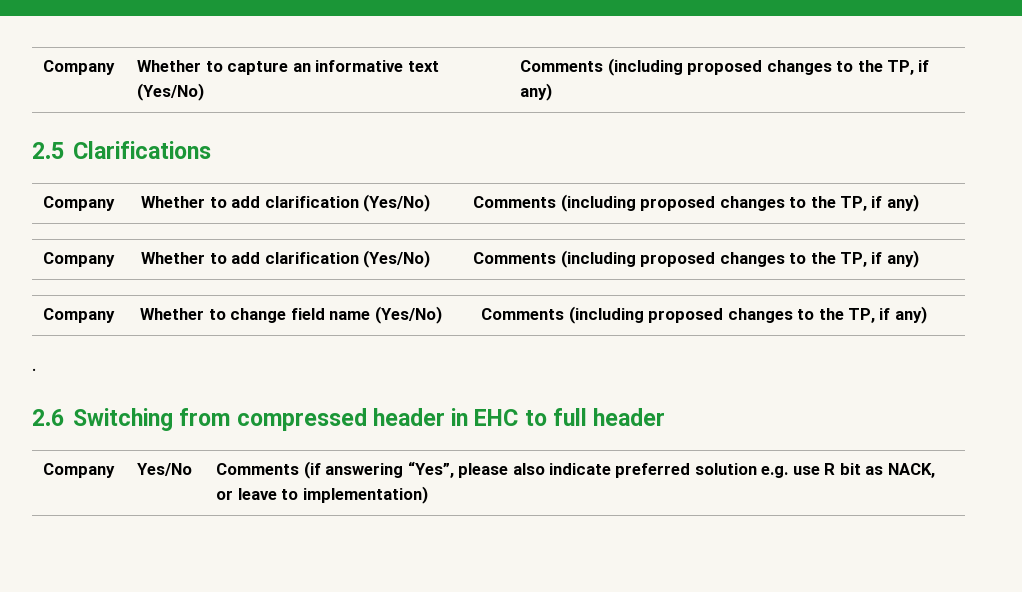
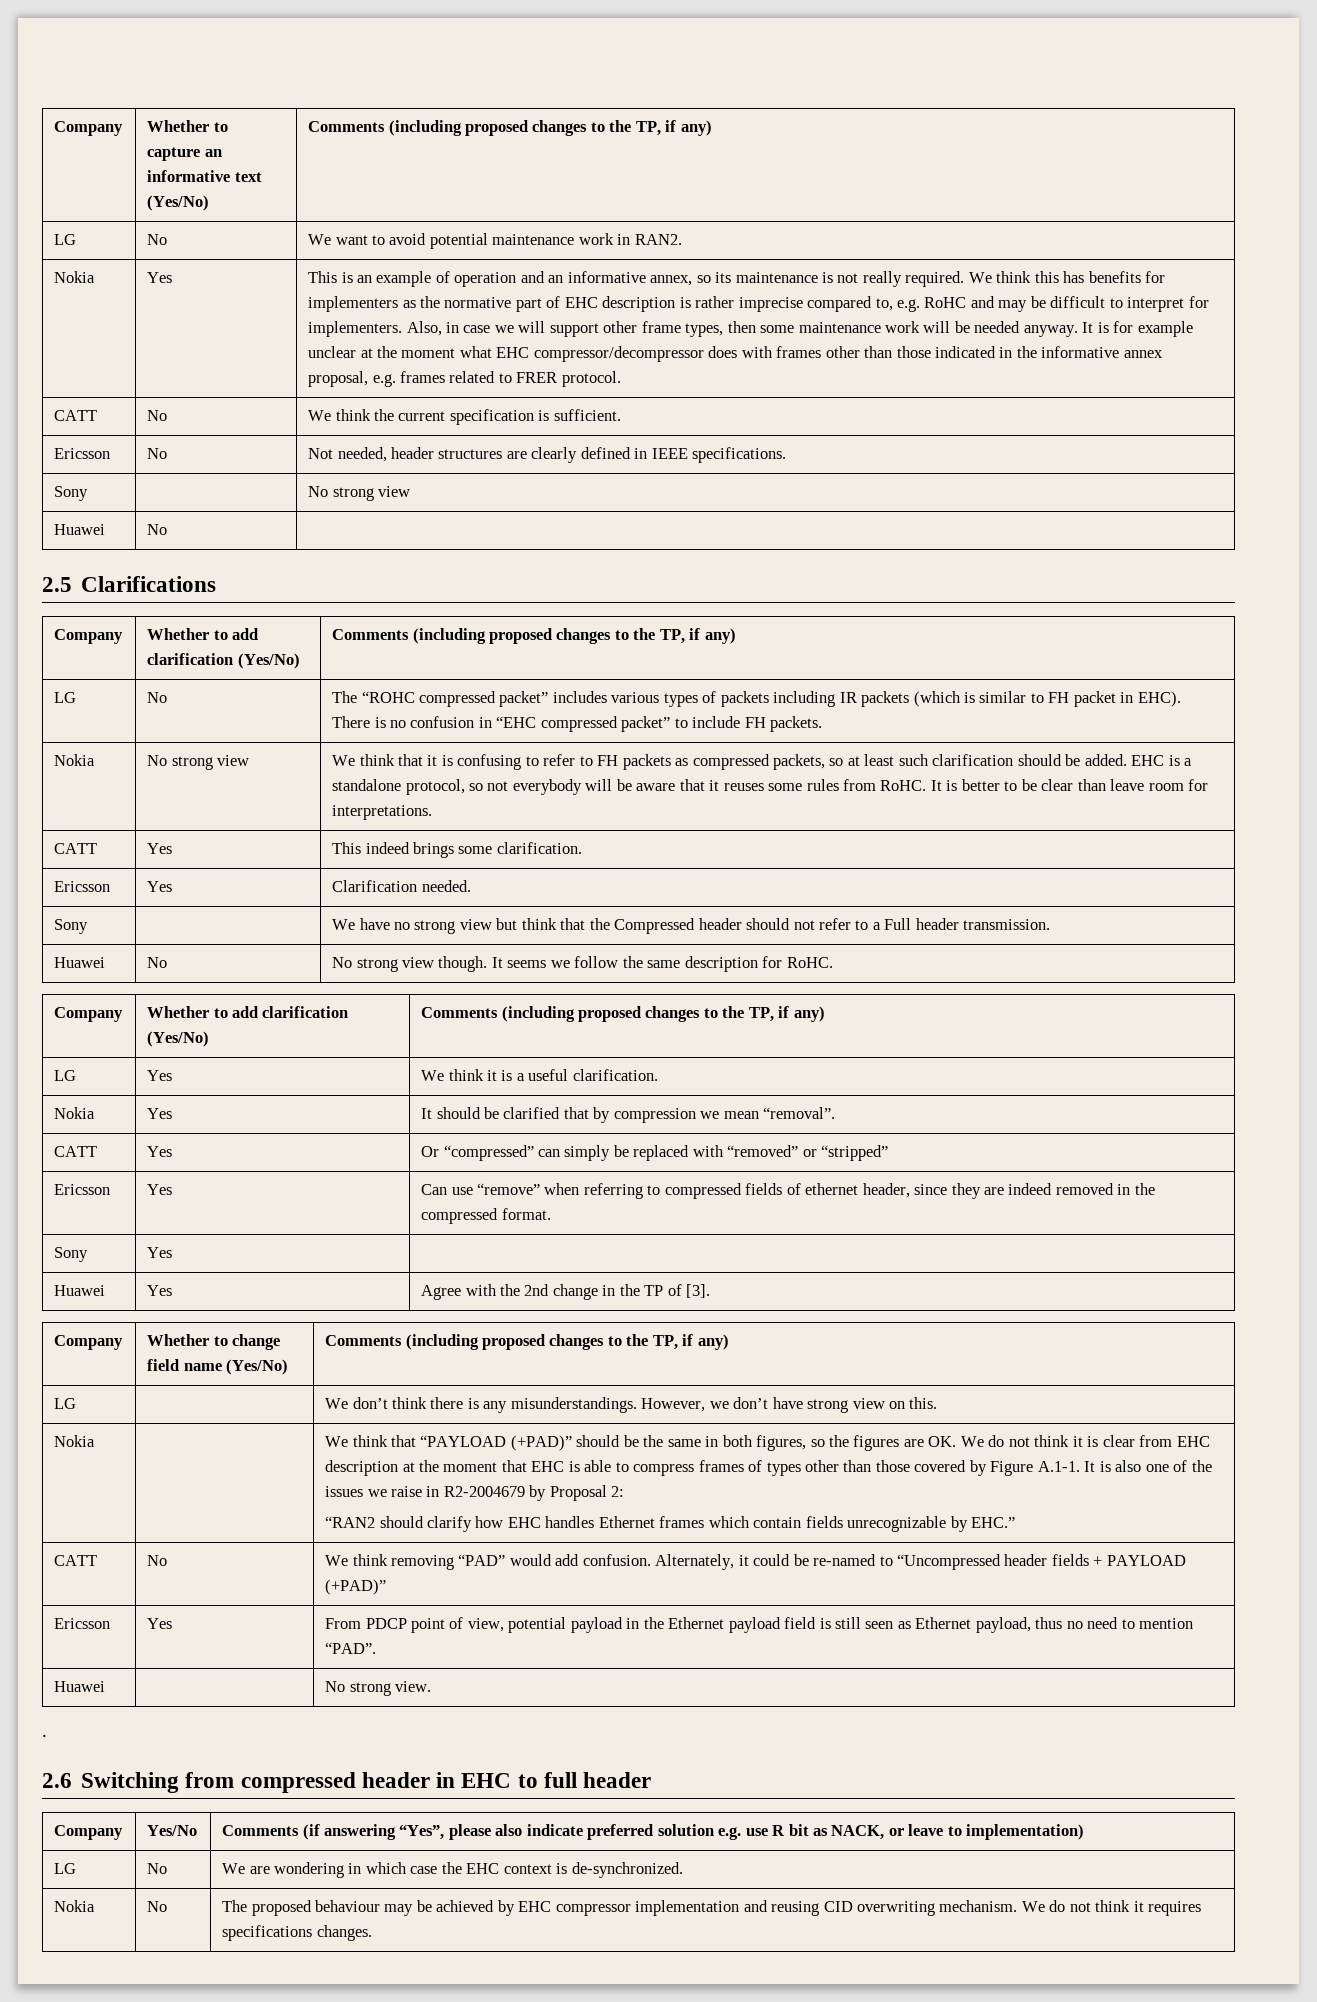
+ LG | No | We want to avoid potential maintenance work in RAN2.
+ Nokia | Yes | This is an example of operation and an informative annex, so its maintenance is not really required. We think this has benefits for implementers as the normative part of EHC description is rather imprecise compared to, e.g. RoHC and may be difficult to interpret for implementers. Also, in case we will support other frame types, then some maintenance work will be needed anyway. It is for example unclear at the moment what EHC compressor/decompressor does with frames other than those indicated in the informative annex proposal, e.g. frames related to FRER protocol.
+ CATT | No | We think the current specification is sufficient.
+ Ericsson | No | Not needed, header structures are clearly defined in IEEE specifications.
+ Sony | | No strong view
+ Huawei | No |
+ LG | No | The “ROHC compressed packet” includes various types of packets including IR packets (which is similar to FH packet in EHC). There is no confusion in “EHC compressed packet” to include FH packets.
+ Nokia | No strong view | We think that it is confusing to refer to FH packets as compressed packets, so at least such clarification should be added. EHC is a standalone protocol, so not everybody will be aware that it reuses some rules from RoHC. It is better to be clear than leave room for interpretations.
+ CATT | Yes | This indeed brings some clarification.
+ Ericsson | Yes | Clarification needed.
+ Sony | | We have no strong view but think that the Compressed header should not refer to a Full header transmission.
+ Huawei | No | No strong view though. It seems we follow the same description for RoHC.
+ LG | Yes | We think it is a useful clarification.
+ Nokia | Yes | It should be clarified that by compression we mean “removal”.
+ CATT | Yes | Or “compressed” can simply be replaced with “removed” or “stripped”
+ Ericsson | Yes | Can use “remove” when referring to compressed fields of ethernet header, since they are indeed removed in the compressed format.
+ Sony | Yes |
+ Huawei | Yes | Agree with the 2nd change in the TP of [3].
+ LG | | We don’t think there is any misunderstandings. However, we don’t have strong view on this.
+ Nokia | | We think that “PAYLOAD (+PAD)” should be the same in both figures, so the figures are OK. We do not think it is clear from EHC description at the moment that EHC is able to compress frames of types other than those covered by Figure A.1-1. It is also one of the issues we raise in R2-2004679 by Proposal 2:
+ “RAN2 should clarify how EHC handles Ethernet frames which contain fields unrecognizable by EHC.”
+ CATT | No | We think removing “PAD” would add confusion. Alternately, it could be re-named to “Uncompressed header fields + PAYLOAD (+PAD)”
+ Ericsson | Yes | From PDCP point of view, potential payload in the Ethernet payload field is still seen as Ethernet payload, thus no need to mention “PAD”.
+ Huawei | | No strong view.
+ LG | No | We are wondering in which case the EHC context is de-synchronized.
+ Nokia | No | The proposed behaviour may be achieved by EHC compressor implementation and reusing CID overwriting mechanism. We do not think it requires specifications changes.

